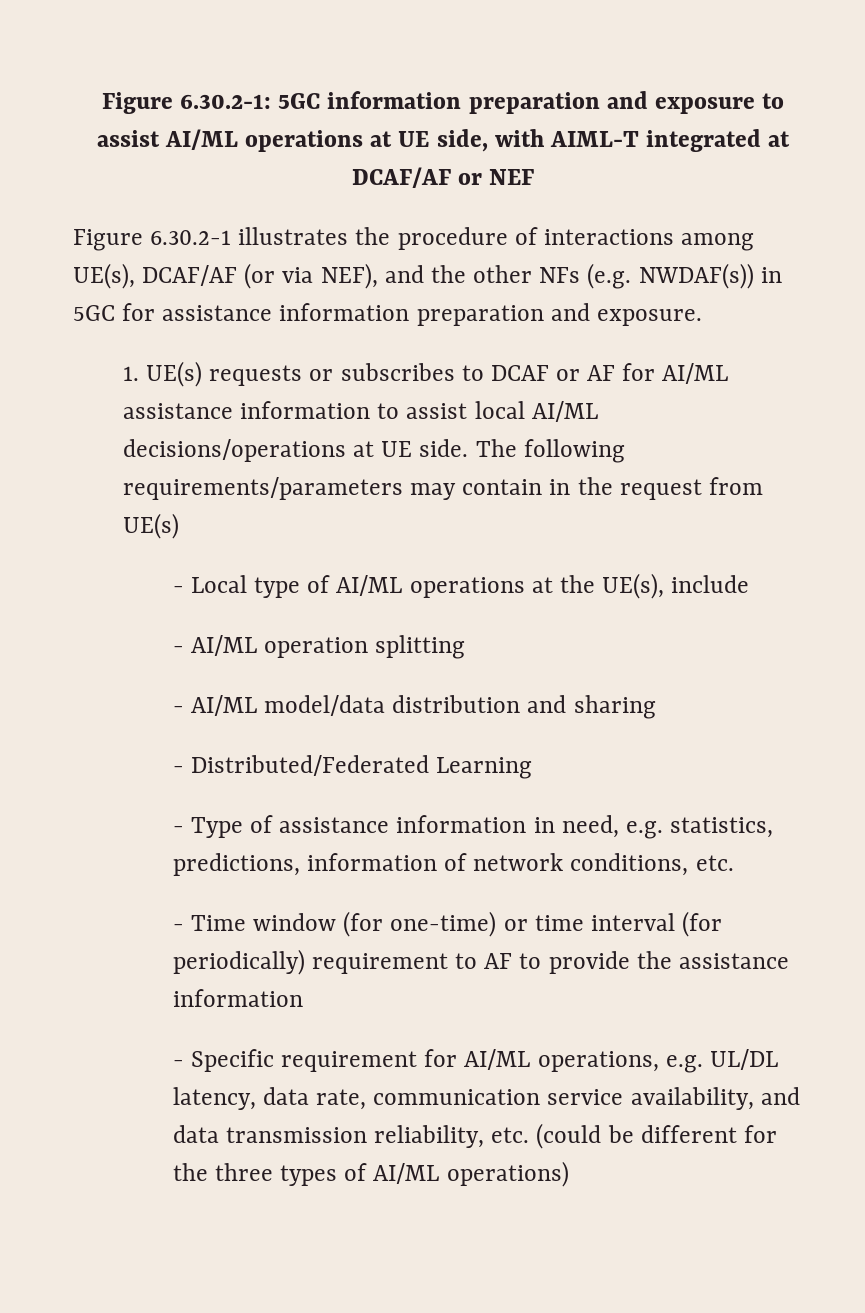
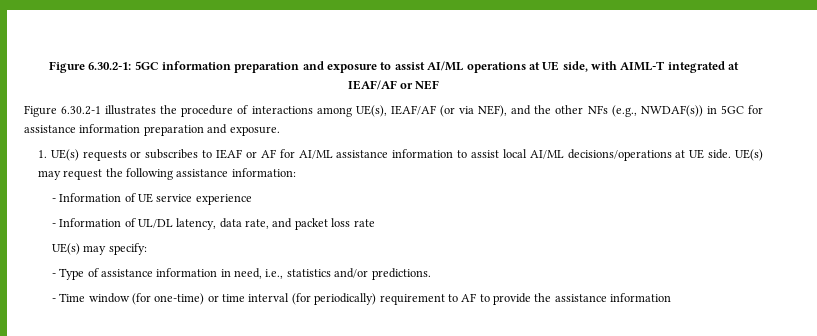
- Figure 6.30.2-1: 5GC information preparation and exposure to assist AI/ML operations at UE side, with AIML-T integrated at DCAF/AF or NEF
+ Figure 6.30.2-1: 5GC information preparation and exposure to assist AI/ML operations at UE side, with AIML-T integrated at IEAF/AF or NEF
- Figure 6.30.2-1 illustrates the procedure of interactions among UE(s), DCAF/AF (or via NEF), and the other NFs (e.g. NWDAF(s)) in 5GC for assistance information preparation and exposure.
+ Figure 6.30.2-1 illustrates the procedure of interactions among UE(s), IEAF/AF (or via NEF), and the other NFs (e.g., NWDAF(s)) in 5GC for assistance information preparation and exposure.
- 1. UE(s) requests or subscribes to DCAF or AF for AI/ML assistance information to assist local AI/ML decisions/operations at UE side.
+ 1. UE(s) requests or subscribes to IEAF or AF for AI/ML assistance information to assist local AI/ML decisions/operations at UE side.
- The following requirements/parameters may contain in the request from UE(s)
- - Local type of AI/ML operations at the UE(s), include
- - AI/ML operation splitting
- - AI/ML model/data distribution and sharing
- - Distributed/Federated Learning
+ UE(s) may request the following assistance information:
+ - Information of UE service experience
+ - Information of UL/DL latency, data rate, and packet loss rate
+ UE(s) may specify:
- - Type of assistance information in need, e.g. statistics, predictions, information of network conditions, etc.
+ - Type of assistance information in need, i.e., statistics and/or predictions.
- - Specific requirement for AI/ML operations, e.g. UL/DL latency, data rate, communication service availability, and data transmission reliability, etc. (could be different for the three types of AI/ML operations)

